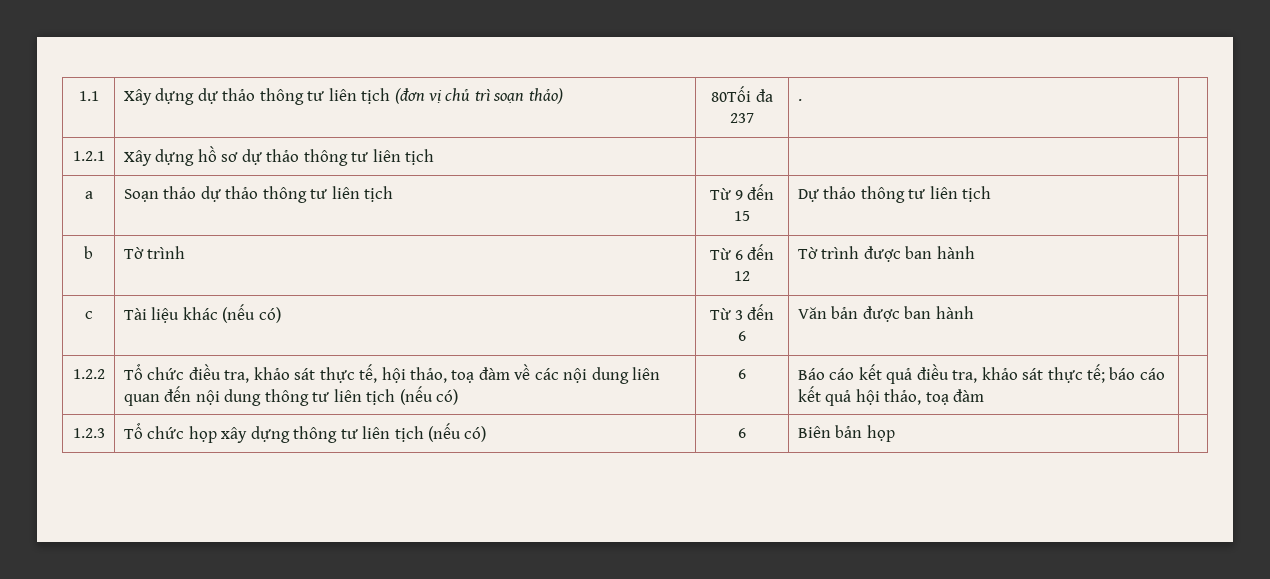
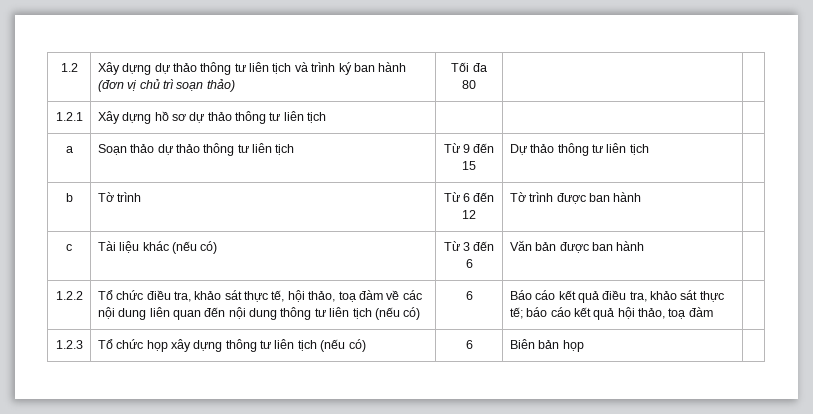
- 1.1 | Xây dựng dự thảo thông tư liên tịch (đơn vị chủ trì soạn thảo) | 80Tối đa 237 | . |
+ 1.2 | Xây dựng dự thảo thông tư liên tịch và trình ký ban hành (đơn vị chủ trì soạn thảo) | Tối đa 80 | |

